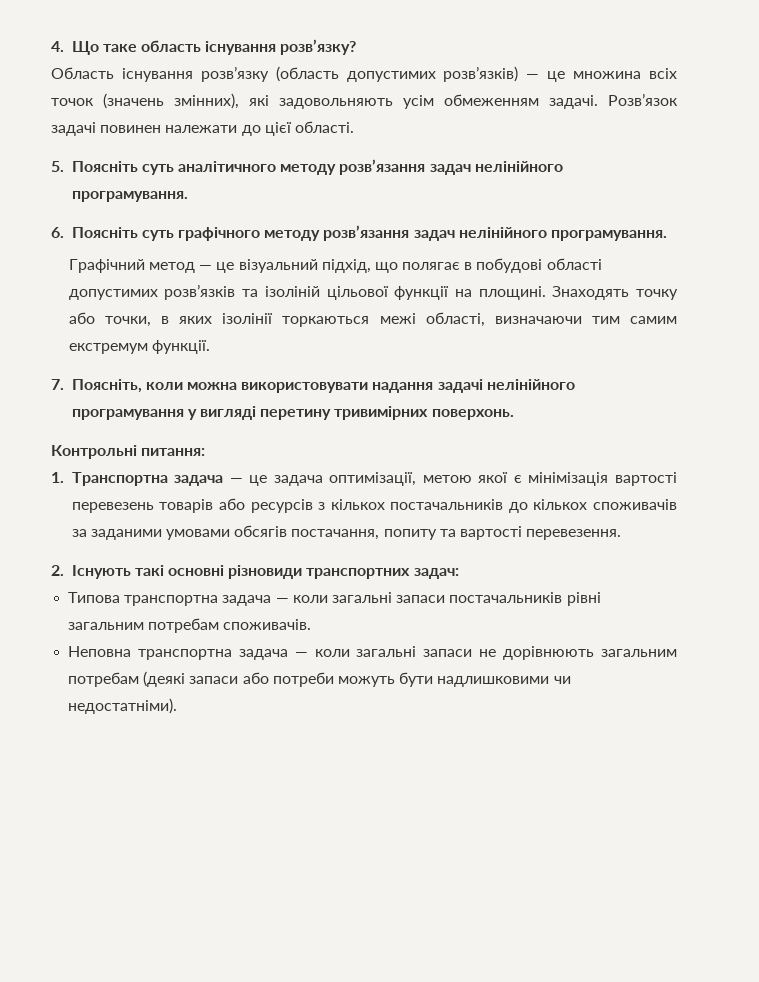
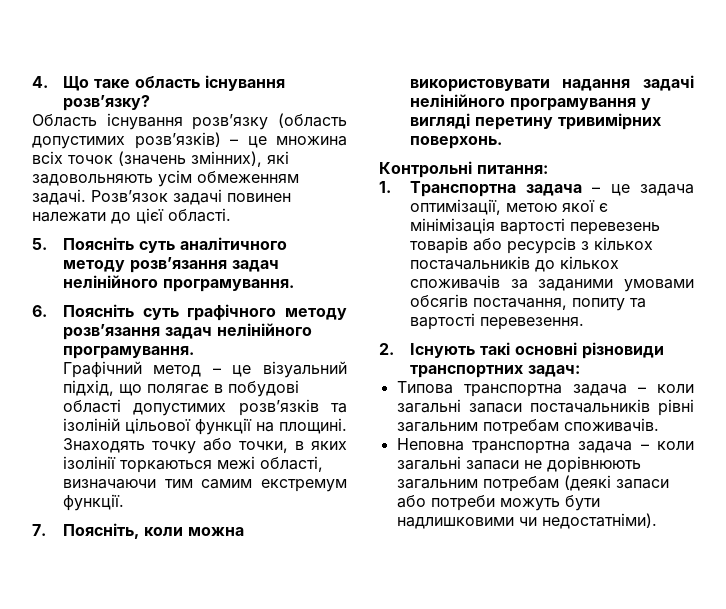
- Область існування розв’язку (область допустимих розв’язків) — це множина всіх точок (значень змінних), які задовольняють усім обмеженням задачі.
+ Область існування розв’язку (область допустимих розв’язків) – це множина всіх точок (значень змінних), які задовольняють усім обмеженням задачі.
- Графічний метод — це візуальний підхід, що полягає в побудові області допустимих розв’язків та ізоліній цільової функції на площині.
+ Графічний метод – це візуальний підхід, що полягає в побудові області допустимих розв’язків та ізоліній цільової функції на площині.
- 1. Транспортна задача — це задача оптимізації, метою якої є мінімізація вартості перевезень товарів або ресурсів з кількох постачальників до кількох споживачів за заданими умовами обсягів постачання, попиту та вартості перевезення.
+ 1. Транспортна задача – це задача оптимізації, метою якої є мінімізація вартості перевезень товарів або ресурсів з кількох постачальників до кількох споживачів за заданими умовами обсягів постачання, попиту та вартості перевезення.
- Типова транспортна задача — коли загальні запаси постачальників рівні загальним потребам споживачів.
+ Типова транспортна задача – коли загальні запаси постачальників рівні загальним потребам споживачів.
- Неповна транспортна задача — коли загальні запаси не дорівнюють загальним потребам (деякі запаси або потреби можуть бути надлишковими чи недостатніми).
+ Неповна транспортна задача – коли загальні запаси не дорівнюють загальним потребам (деякі запаси або потреби можуть бути надлишковими чи недостатніми).

